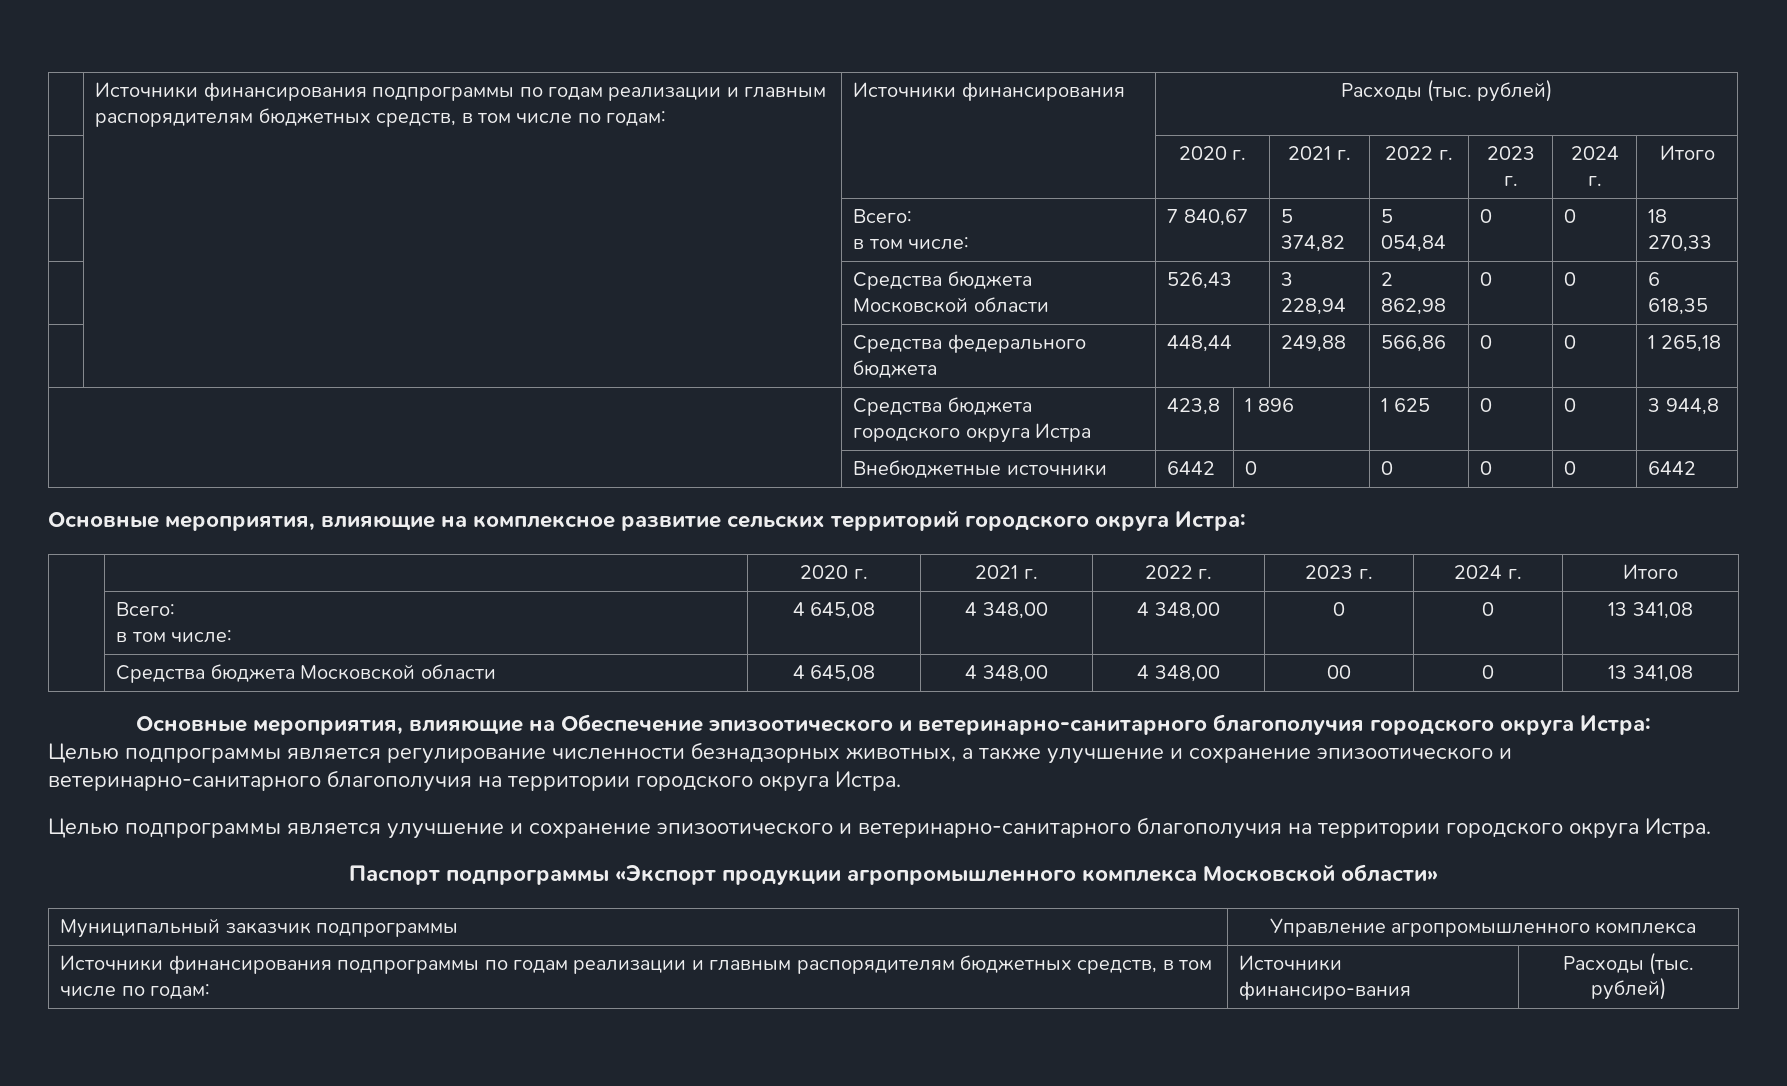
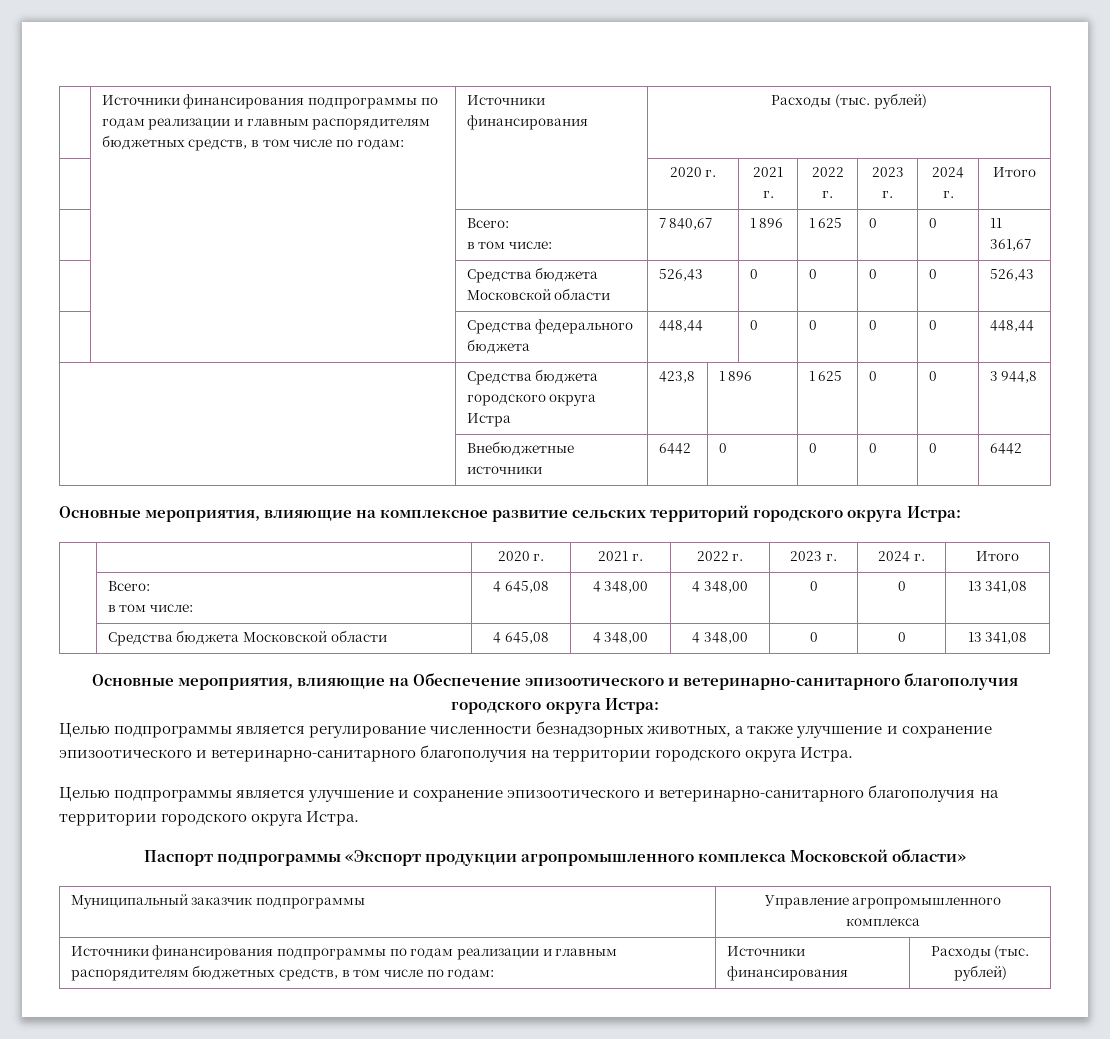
  | | Всего:
- в том числе: | 7 840,67 | 5 374,82 | 5 054,84 | 0 | 0 | 18 270,33
+ в том числе: | 7 840,67 | 1 896 | 1 625 | 0 | 0 | 11 361,67
- | | Средства бюджета Московской области | 526,43 | 3 228,94 | 2 862,98 | 0 | 0 | 6 618,35
+ | | Средства бюджета Московской области | 526,43 | 0 | 0 | 0 | 0 | 526,43
- | | Средства федерального бюджета | 448,44 | 249,88 | 566,86 | 0 | 0 | 1 265,18
+ | | Средства федерального бюджета | 448,44 | 0 | 0 | 0 | 0 | 448,44
- | Средства бюджета Московской области | 4 645,08 | 4 348,00 | 4 348,00 | 00 | 0 | 13 341,08
+ | Средства бюджета Московской области | 4 645,08 | 4 348,00 | 4 348,00 | 0 | 0 | 13 341,08
  Муниципальный заказчик подпрограммы | Управление агропромышленного комплекса
- Источники финансирования подпрограммы по годам реализации и главным распорядителям бюджетных средств, в том числе по годам: | Источники финансиро-вания | Расходы (тыс. рублей)
+ Источники финансирования подпрограммы по годам реализации и главным распорядителям бюджетных средств, в том числе по годам: | Источники финансирования | Расходы (тыс. рублей)

